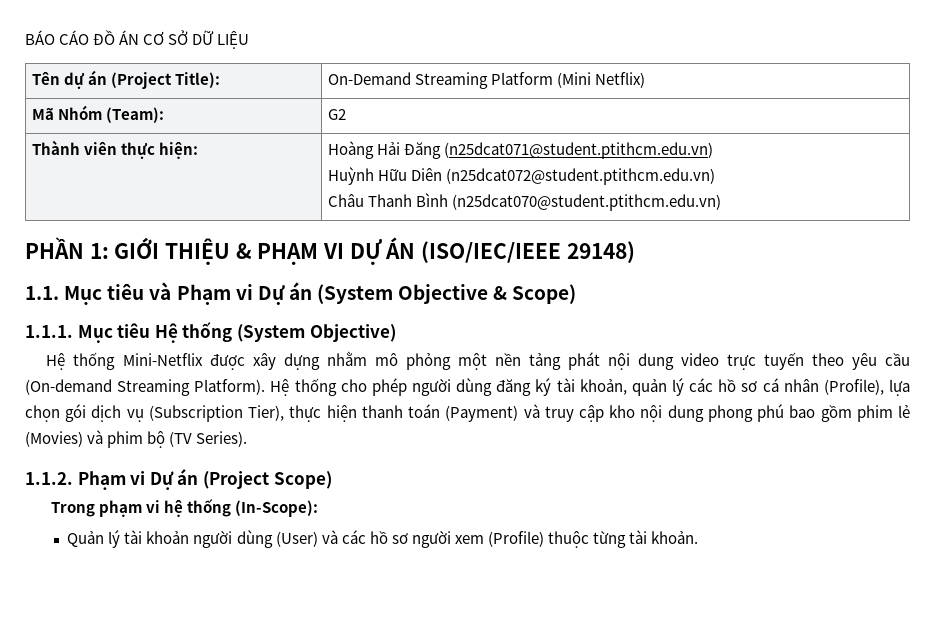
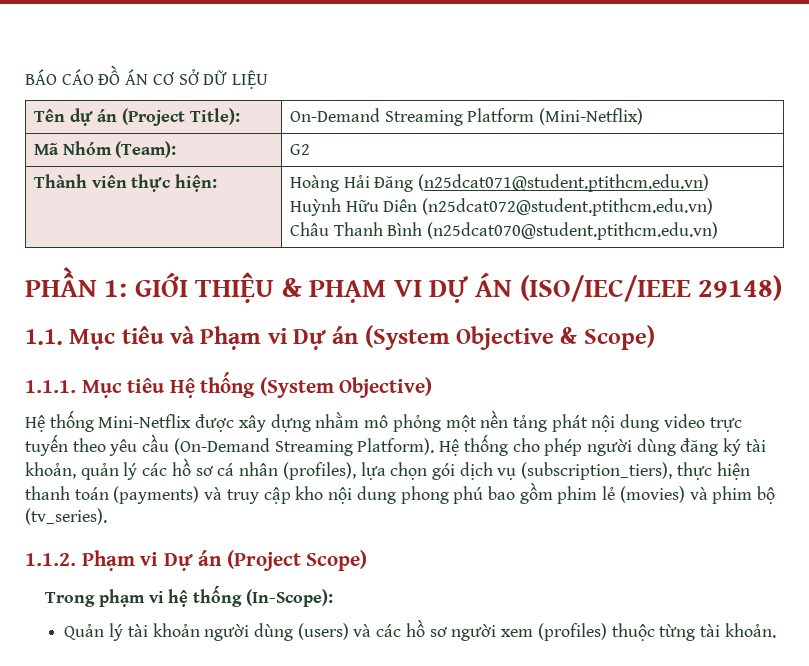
- Tên dự án (Project Title): | On-Demand Streaming Platform (Mini Netflix)
+ Tên dự án (Project Title): | On-Demand Streaming Platform (Mini-Netflix)
- Hệ thống Mini-Netflix được xây dựng nhằm mô phỏng một nền tảng phát nội dung video trực tuyến theo yêu cầu (On-demand Streaming Platform).
+ Hệ thống Mini-Netflix được xây dựng nhằm mô phỏng một nền tảng phát nội dung video trực tuyến theo yêu cầu (On-Demand Streaming Platform).
- Hệ thống cho phép người dùng đăng ký tài khoản, quản lý các hồ sơ cá nhân (Profile), lựa chọn gói dịch vụ (Subscription Tier), thực hiện thanh toán (Payment) và truy cập kho nội dung phong phú bao gồm phim lẻ (Movies) và phim bộ (TV Series).
+ Hệ thống cho phép người dùng đăng ký tài khoản, quản lý các hồ sơ cá nhân (profiles), lựa chọn gói dịch vụ (subscription_tiers), thực hiện thanh toán (payments) và truy cập kho nội dung phong phú bao gồm phim lẻ (movies) và phim bộ (tv_series).
- Quản lý tài khoản người dùng (User) và các hồ sơ người xem (Profile) thuộc từng tài khoản.
+ Quản lý tài khoản người dùng (users) và các hồ sơ người xem (profiles) thuộc từng tài khoản.

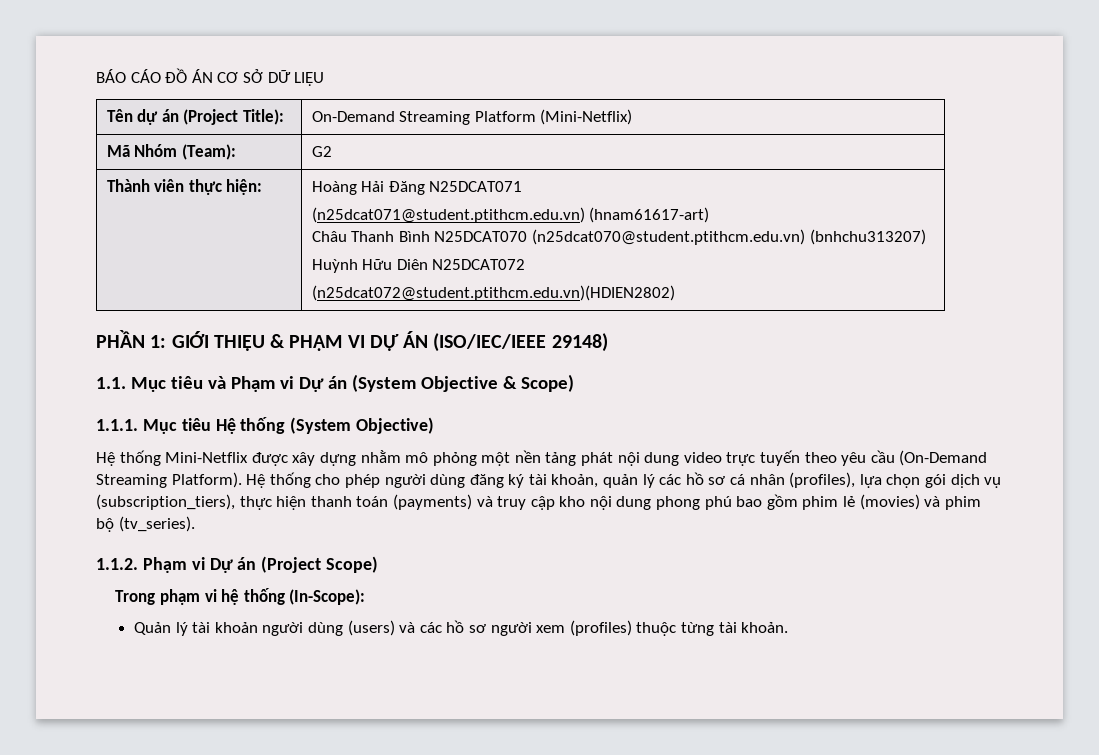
- Thành viên thực hiện: | Hoàng Hải Đăng (n25dcat071@student.ptithcm.edu.vn)
- Huỳnh Hữu Diên (n25dcat072@student.ptithcm.edu.vn)
- Châu Thanh Bình (n25dcat070@student.ptithcm.edu.vn)
+ Thành viên thực hiện: | Hoàng Hải Đăng N25DCAT071
+ (n25dcat071@student.ptithcm.edu.vn) (hnam61617-art)
+ Châu Thanh Bình N25DCAT070 (n25dcat070@student.ptithcm.edu.vn) (bnhchu313207)
+ Huỳnh Hữu Diên N25DCAT072
+ (n25dcat072@student.ptithcm.edu.vn)(HDIEN2802)

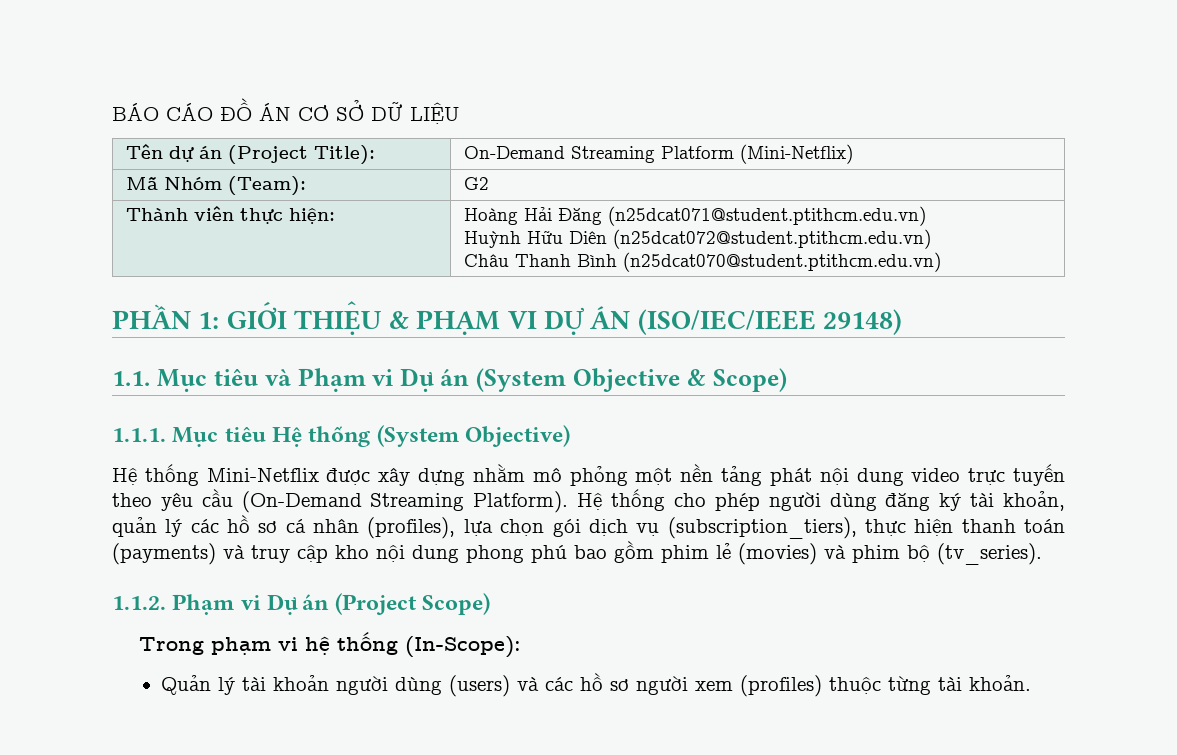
- Thành viên thực hiện: | Hoàng Hải Đăng N25DCAT071
- (n25dcat071@student.ptithcm.edu.vn) (hnam61617-art)
- Châu Thanh Bình N25DCAT070 (n25dcat070@student.ptithcm.edu.vn) (bnhchu313207)
- Huỳnh Hữu Diên N25DCAT072
- (n25dcat072@student.ptithcm.edu.vn)(HDIEN2802)
+ Thành viên thực hiện: | Hoàng Hải Đăng (n25dcat071@student.ptithcm.edu.vn)
+ Huỳnh Hữu Diên (n25dcat072@student.ptithcm.edu.vn)
+ Châu Thanh Bình (n25dcat070@student.ptithcm.edu.vn)

